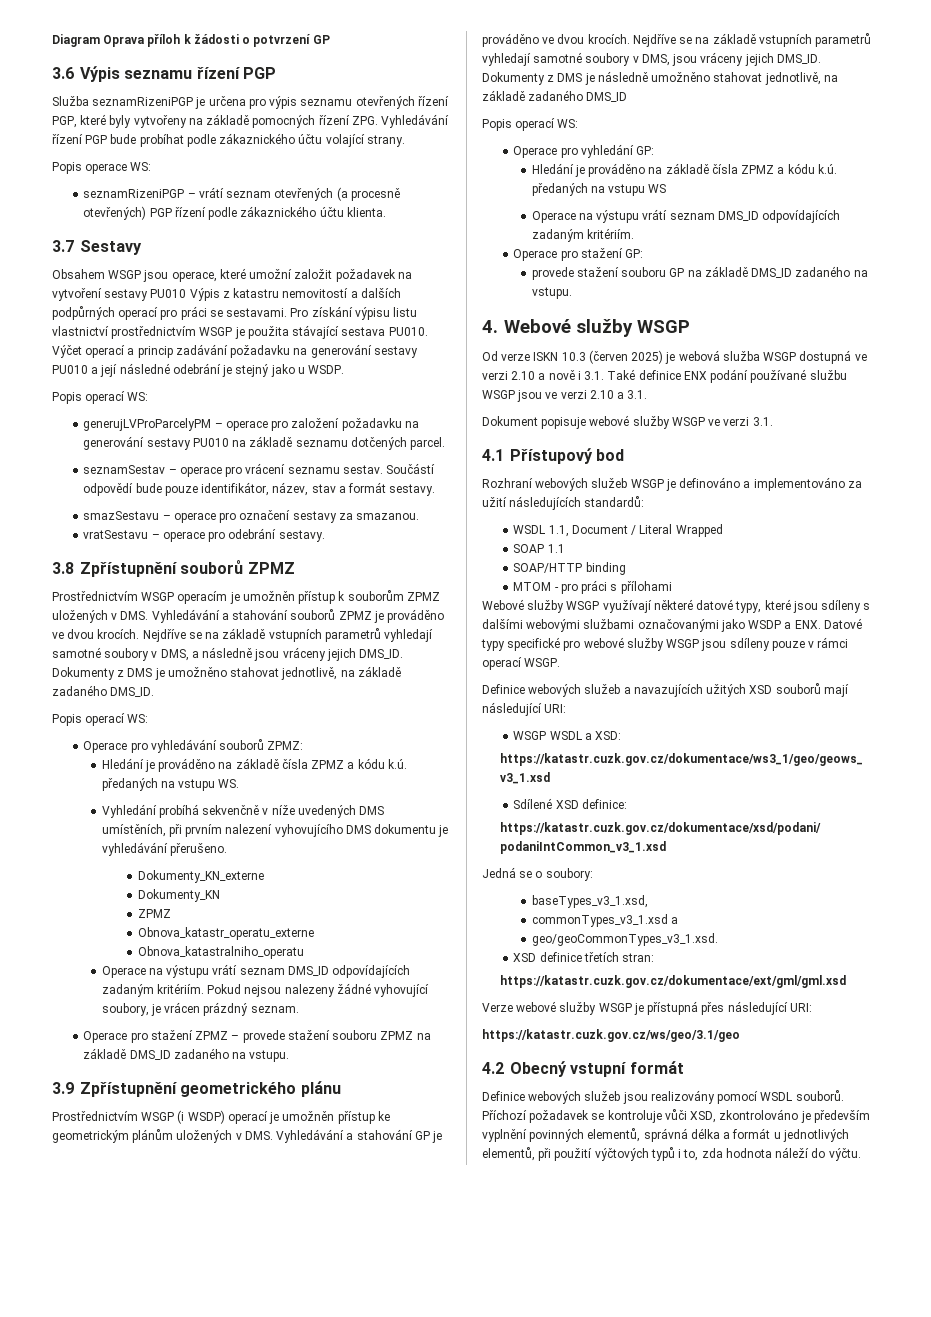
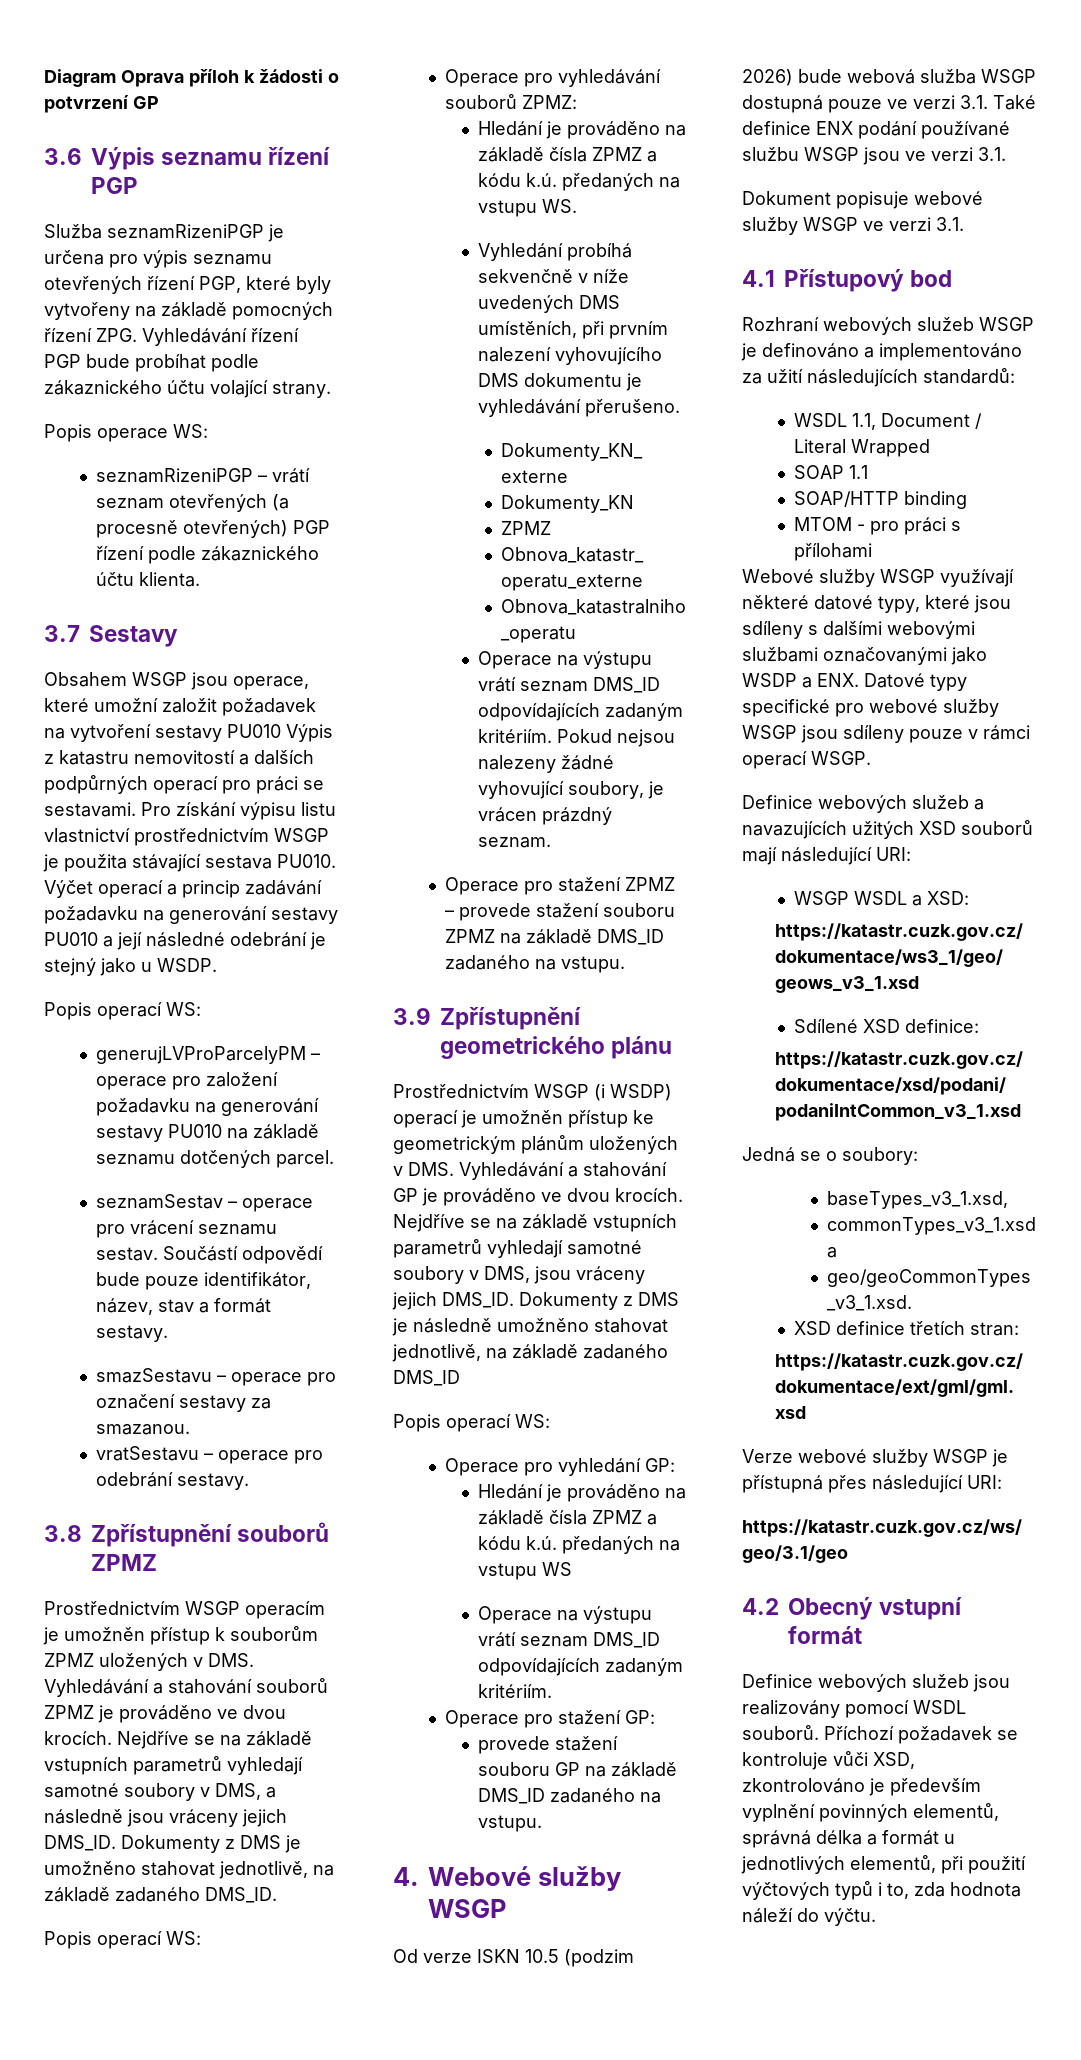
- Od verze ISKN 10.3 (červen 2025) je webová služba WSGP dostupná ve verzi 2.10 a nově i 3.1. Také definice ENX podání používané službu WSGP jsou ve verzi 2.10 a 3.1.
+ Od verze ISKN 10.5 (podzim 2026) bude webová služba WSGP dostupná pouze ve verzi 3.1. Také definice ENX podání používané službu WSGP jsou ve verzi 3.1.

